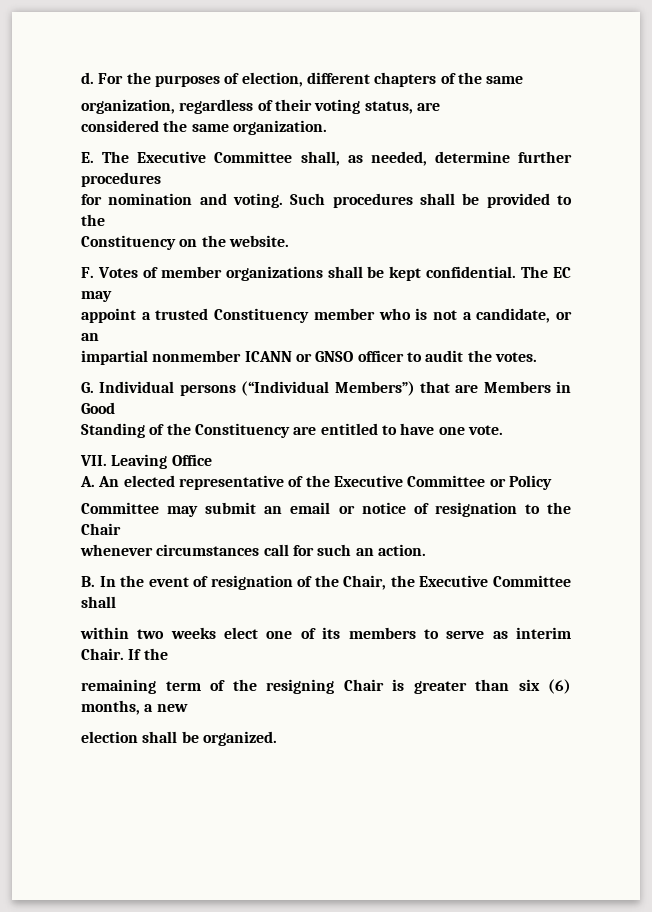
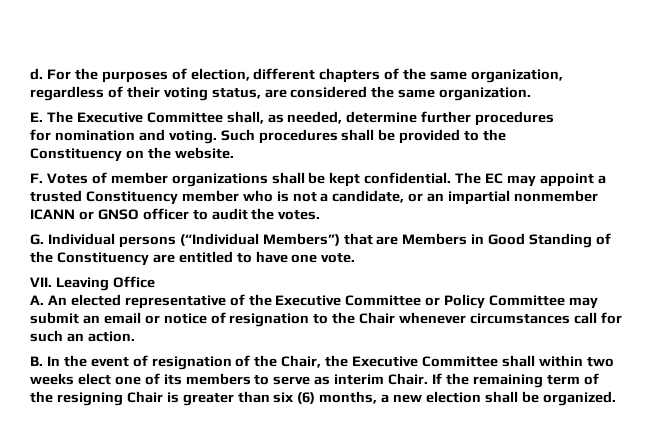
- For the purposes of election, different chapters of the same
- organization, regardless of their voting status, are
- considered the same organization.
+ For the purposes of election, different chapters of the same organization, regardless of their voting status, are considered the same organization.
- The EC may
- appoint a trusted Constituency member who is not a candidate, or an
- impartial nonmember ICANN or GNSO officer to audit the votes.
+ The EC may appoint a trusted Constituency member who is not a candidate, or an impartial nonmember ICANN or GNSO officer to audit the votes.
- G. Individual persons (“Individual Members”) that are Members in Good
- Standing of the Constituency are entitled to have one vote.
+ G. Individual persons (“Individual Members”) that are Members in Good Standing of the Constituency are entitled to have one vote.
- A. An elected representative of the Executive Committee or Policy
- Committee may submit an email or notice of resignation to the Chair
- whenever circumstances call for such an action.
+ A. An elected representative of the Executive Committee or Policy Committee may submit an email or notice of resignation to the Chair whenever circumstances call for such an action.
- B. In the event of resignation of the Chair, the Executive Committee shall
- within two weeks elect one of its members to serve as interim Chair.
+ B. In the event of resignation of the Chair, the Executive Committee shall within two weeks elect one of its members to serve as interim Chair.
- If the
- remaining term of the resigning Chair is greater than six (6) months, a new
- election shall be organized.
+ If the remaining term of the resigning Chair is greater than six (6) months, a new election shall be organized.

